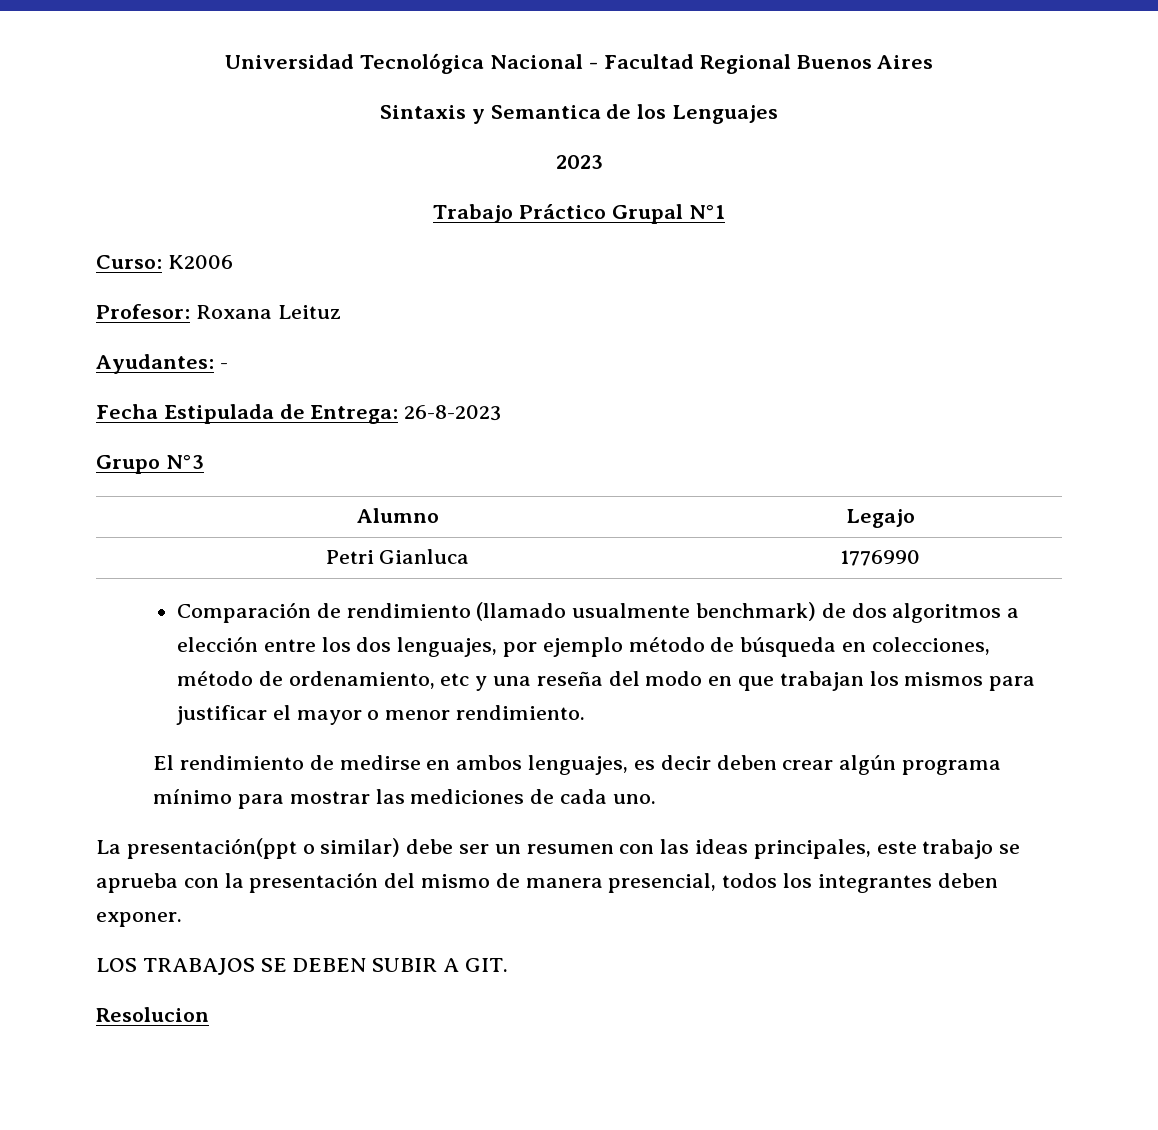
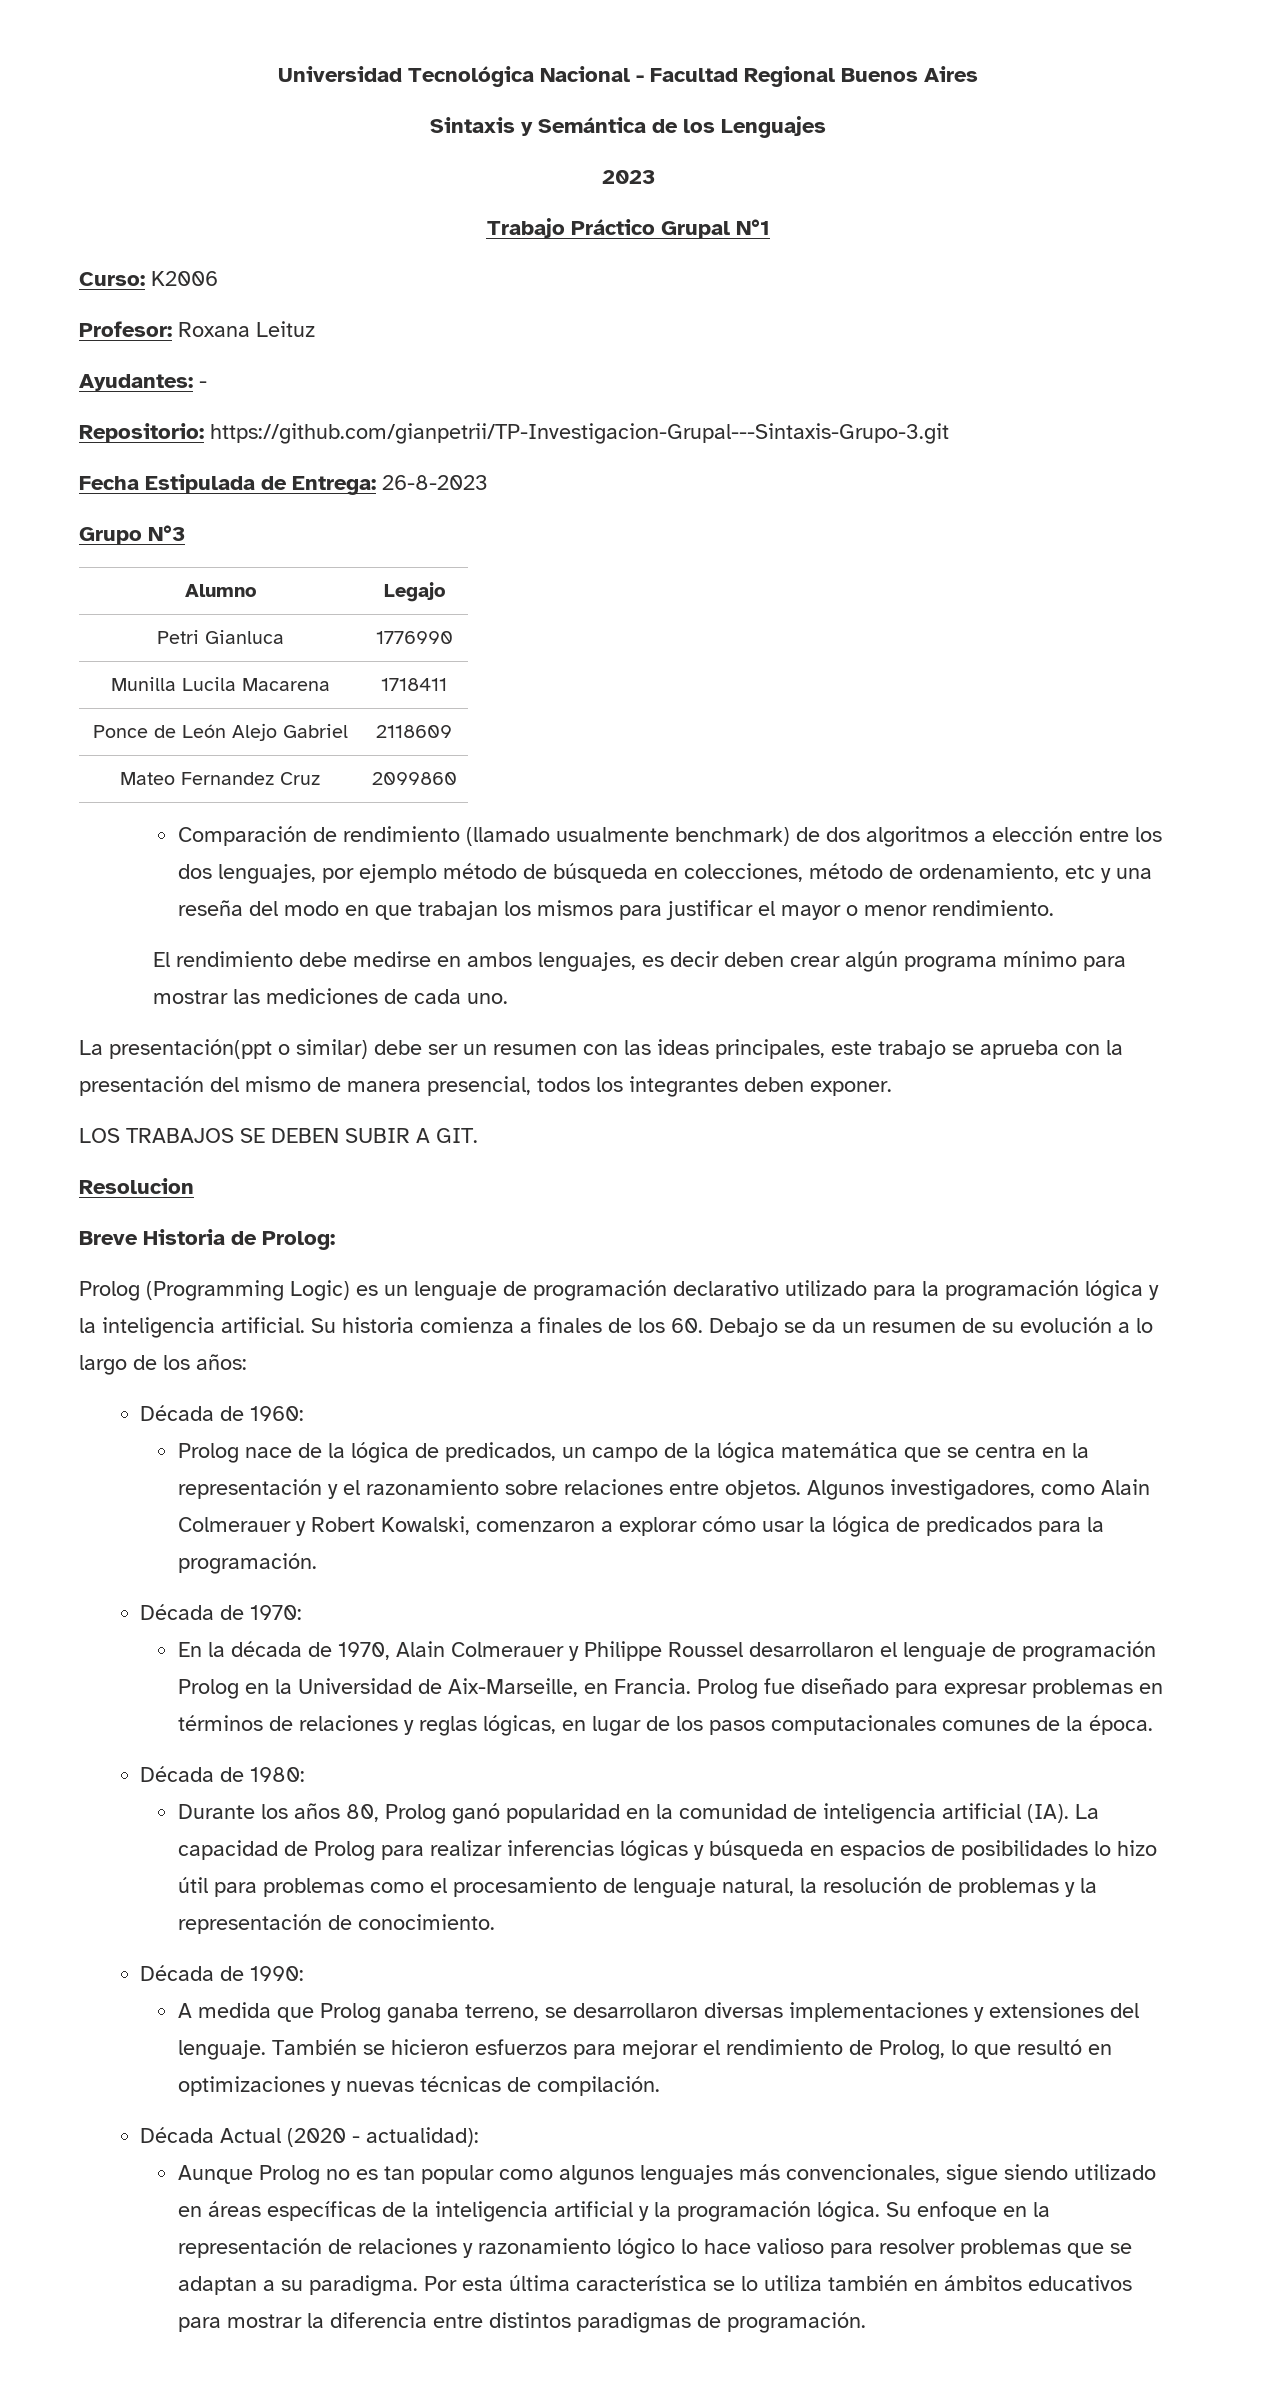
- Sintaxis y Semantica de los Lenguajes
+ Sintaxis y Semántica de los Lenguajes
+ Repositorio: https://github.com/gianpetrii/TP-Investigacion-Grupal---Sintaxis-Grupo-3.git
+ Munilla Lucila Macarena | 1718411
+ Ponce de León Alejo Gabriel | 2118609
+ Mateo Fernandez Cruz | 2099860
- El rendimiento de medirse en ambos lenguajes, es decir deben crear algún programa mínimo para mostrar las mediciones de cada uno.
+ El rendimiento debe medirse en ambos lenguajes, es decir deben crear algún programa mínimo para mostrar las mediciones de cada uno.
+ Breve Historia de Prolog:
+ Prolog (Programming Logic) es un lenguaje de programación declarativo utilizado para la programación lógica y la inteligencia artificial. Su historia comienza a finales de los 60. Debajo se da un resumen de su evolución a lo largo de los años:
+ Década de 1960:
+ Prolog nace de la lógica de predicados, un campo de la lógica matemática que se centra en la representación y el razonamiento sobre relaciones entre objetos. Algunos investigadores, como Alain Colmerauer y Robert Kowalski, comenzaron a explorar cómo usar la lógica de predicados para la programación.
+ Década de 1970:
+ En la década de 1970, Alain Colmerauer y Philippe Roussel desarrollaron el lenguaje de programación Prolog en la Universidad de Aix-Marseille, en Francia. Prolog fue diseñado para expresar problemas en términos de relaciones y reglas lógicas, en lugar de los pasos computacionales comunes de la época.
+ Década de 1980:
+ Durante los años 80, Prolog ganó popularidad en la comunidad de inteligencia artificial (IA). La capacidad de Prolog para realizar inferencias lógicas y búsqueda en espacios de posibilidades lo hizo útil para problemas como el procesamiento de lenguaje natural, la resolución de problemas y la representación de conocimiento.
+ Década de 1990:
+ A medida que Prolog ganaba terreno, se desarrollaron diversas implementaciones y extensiones del lenguaje. También se hicieron esfuerzos para mejorar el rendimiento de Prolog, lo que resultó en optimizaciones y nuevas técnicas de compilación.
+ Década Actual (2020 - actualidad):
+ Aunque Prolog no es tan popular como algunos lenguajes más convencionales, sigue siendo utilizado en áreas específicas de la inteligencia artificial y la programación lógica. Su enfoque en la representación de relaciones y razonamiento lógico lo hace valioso para resolver problemas que se adaptan a su paradigma. Por esta última característica se lo utiliza también en ámbitos educativos para mostrar la diferencia entre distintos paradigmas de programación.

